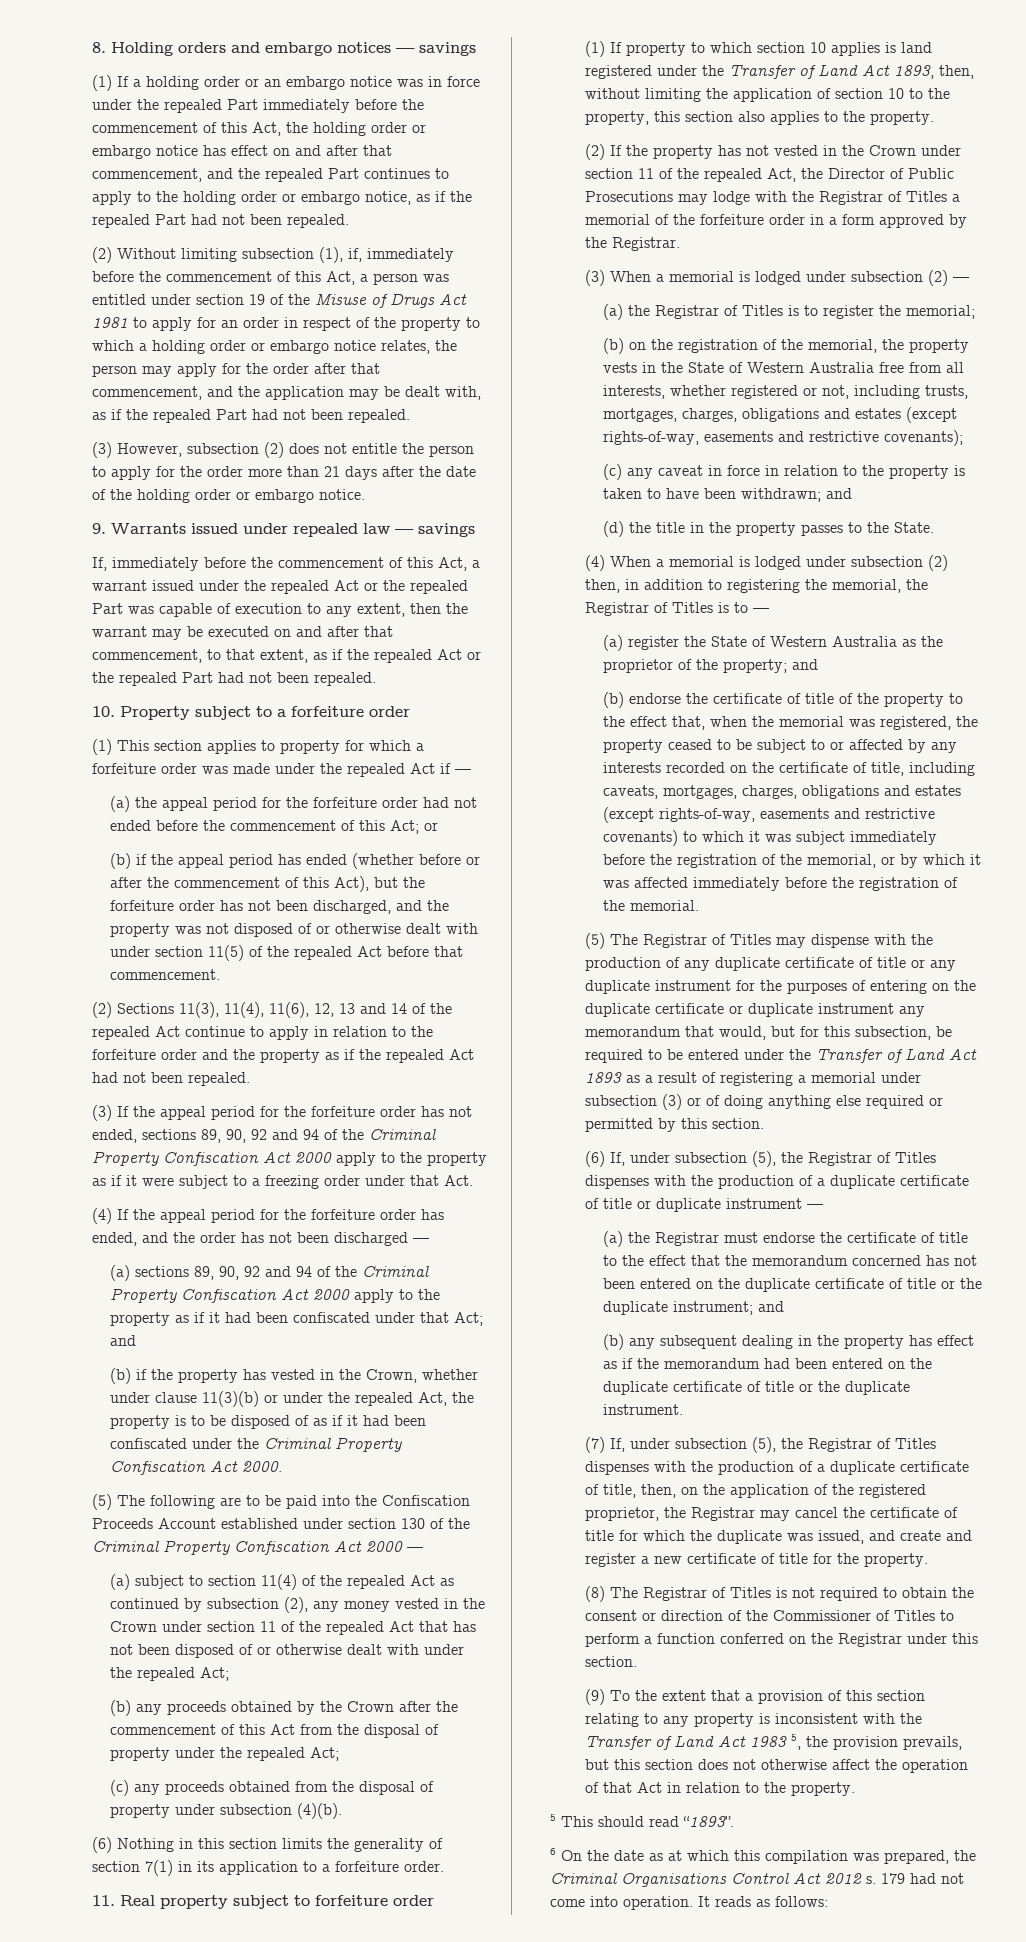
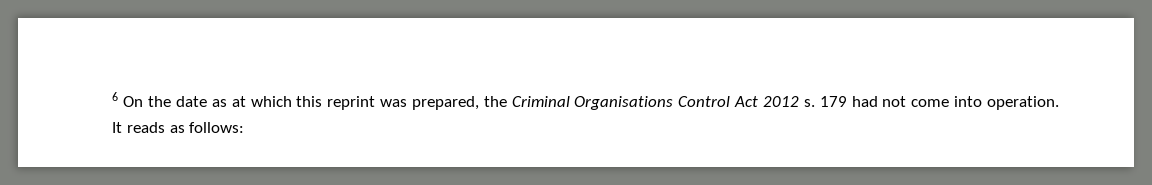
- 8. Holding orders and embargo notices — savings
- (1) If a holding order or an embargo notice was in force under the repealed Part immediately before the commencement of this Act, the holding order or embargo notice has effect on and after that commencement, and the repealed Part continues to apply to the holding order or embargo notice, as if the repealed Part had not been repealed.
- (2) Without limiting subsection (1), if, immediately before the commencement of this Act, a person was entitled under section 19 of the Misuse of Drugs Act 1981 to apply for an order in respect of the property to which a holding order or embargo notice relates, the person may apply for the order after that commencement, and the application may be dealt with, as if the repealed Part had not been repealed.
- (3) However, subsection (2) does not entitle the person to apply for the order more than 21 days after the date of the holding order or embargo notice.
- 9. Warrants issued under repealed law — savings
- If, immediately before the commencement of this Act, a warrant issued under the repealed Act or the repealed Part was capable of execution to any extent, then the warrant may be executed on and after that commencement, to that extent, as if the repealed Act or the repealed Part had not been repealed.
- 10. Property subject to a forfeiture order
- (1) This section applies to property for which a forfeiture order was made under the repealed Act if —
- (a) the appeal period for the forfeiture order had not ended before the commencement of this Act; or
- (b) if the appeal period has ended (whether before or after the commencement of this Act), but the forfeiture order has not been discharged, and the property was not disposed of or otherwise dealt with under section 11(5) of the repealed Act before that commencement.
- (2) Sections 11(3), 11(4), 11(6), 12, 13 and 14 of the repealed Act continue to apply in relation to the forfeiture order and the property as if the repealed Act had not been repealed.
- (3) If the appeal period for the forfeiture order has not ended, sections 89, 90, 92 and 94 of the Criminal Property Confiscation Act 2000 apply to the property as if it were subject to a freezing order under that Act.
- (4) If the appeal period for the forfeiture order has ended, and the order has not been discharged —
- (a) sections 89, 90, 92 and 94 of the Criminal Property Confiscation Act 2000 apply to the property as if it had been confiscated under that Act; and
- (b) if the property has vested in the Crown, whether under clause 11(3)(b) or under the repealed Act, the property is to be disposed of as if it had been confiscated under the Criminal Property Confiscation Act 2000.
- (5) The following are to be paid into the Confiscation Proceeds Account established under section 130 of the Criminal Property Confiscation Act 2000 —
- (a) subject to section 11(4) of the repealed Act as continued by subsection (2), any money vested in the Crown under section 11 of the repealed Act that has not been disposed of or otherwise dealt with under the repealed Act;
- (b) any proceeds obtained by the Crown after the commencement of this Act from the disposal of property under the repealed Act;
- (c) any proceeds obtained from the disposal of property under subsection (4)(b).
- (6) Nothing in this section limits the generality of section 7(1) in its application to a forfeiture order.
- 11. Real property subject to forfeiture order
- (1) If property to which section 10 applies is land registered under the Transfer of Land Act 1893, then, without limiting the application of section 10 to the property, this section also applies to the property.
- (2) If the property has not vested in the Crown under section 11 of the repealed Act, the Director of Public Prosecutions may lodge with the Registrar of Titles a memorial of the forfeiture order in a form approved by the Registrar.
- (3) When a memorial is lodged under subsection (2) —
- (a) the Registrar of Titles is to register the memorial;
- (b) on the registration of the memorial, the property vests in the State of Western Australia free from all interests, whether registered or not, including trusts, mortgages, charges, obligations and estates (except rights-of-way, easements and restrictive covenants);
- (c) any caveat in force in relation to the property is taken to have been withdrawn; and
- (d) the title in the property passes to the State.
- (4) When a memorial is lodged under subsection (2) then, in addition to registering the memorial, the Registrar of Titles is to —
- (a) register the State of Western Australia as the proprietor of the property; and
- (b) endorse the certificate of title of the property to the effect that, when the memorial was registered, the property ceased to be subject to or affected by any interests recorded on the certificate of title, including caveats, mortgages, charges, obligations and estates (except rights-of-way, easements and restrictive covenants) to which it was subject immediately before the registration of the memorial, or by which it was affected immediately before the registration of the memorial.
- (5) The Registrar of Titles may dispense with the production of any duplicate certificate of title or any duplicate instrument for the purposes of entering on the duplicate certificate or duplicate instrument any memorandum that would, but for this subsection, be required to be entered under the Transfer of Land Act 1893 as a result of registering a memorial under subsection (3) or of doing anything else required or permitted by this section.
- (6) If, under subsection (5), the Registrar of Titles dispenses with the production of a duplicate certificate of title or duplicate instrument —
- (a) the Registrar must endorse the certificate of title to the effect that the memorandum concerned has not been entered on the duplicate certificate of title or the duplicate instrument; and
- (b) any subsequent dealing in the property has effect as if the memorandum had been entered on the duplicate certificate of title or the duplicate instrument.
- (7) If, under subsection (5), the Registrar of Titles dispenses with the production of a duplicate certificate of title, then, on the application of the registered proprietor, the Registrar may cancel the certificate of title for which the duplicate was issued, and create and register a new certificate of title for the property.
- (8) The Registrar of Titles is not required to obtain the consent or direction of the Commissioner of Titles to perform a function conferred on the Registrar under this section.
- (9) To the extent that a provision of this section relating to any property is inconsistent with the Transfer of Land Act 1983 5, the provision prevails, but this section does not otherwise affect the operation of that Act in relation to the property.
- 5 This should read “1893”.
- 6 On the date as at which this compilation was prepared, the Criminal Organisations Control Act 2012 s.
+ 6 On the date as at which this reprint was prepared, the Criminal Organisations Control Act 2012 s.

